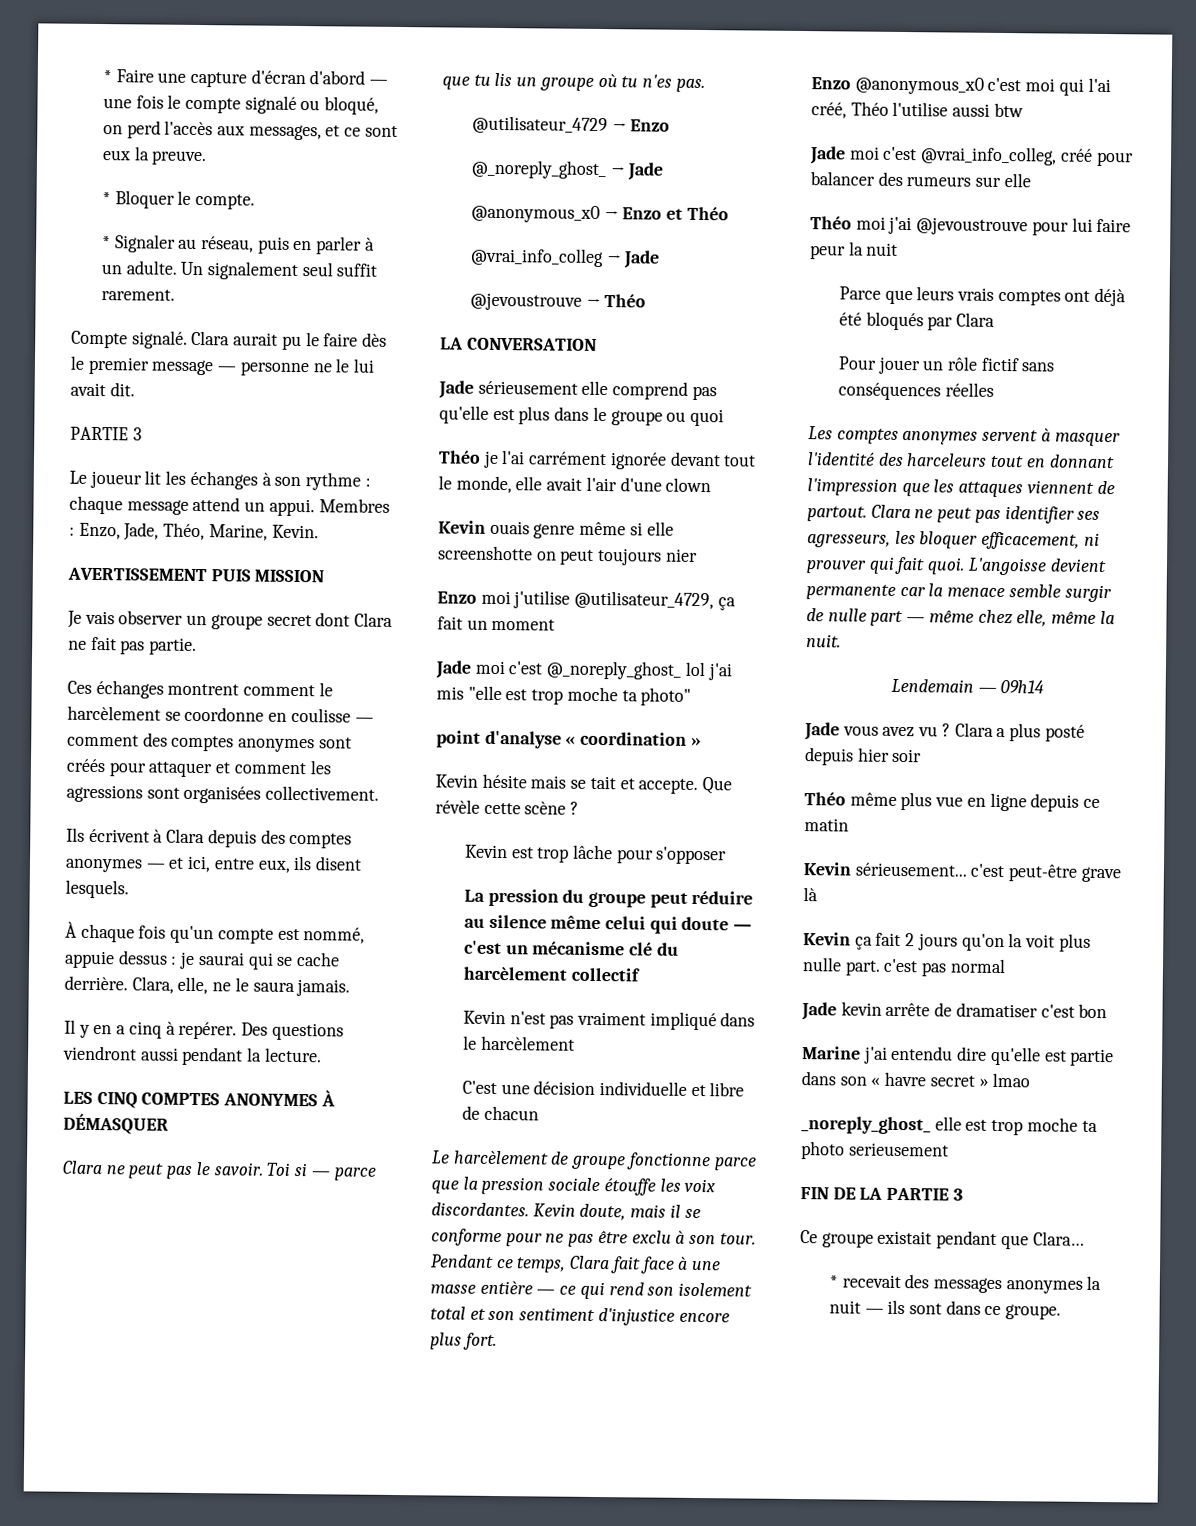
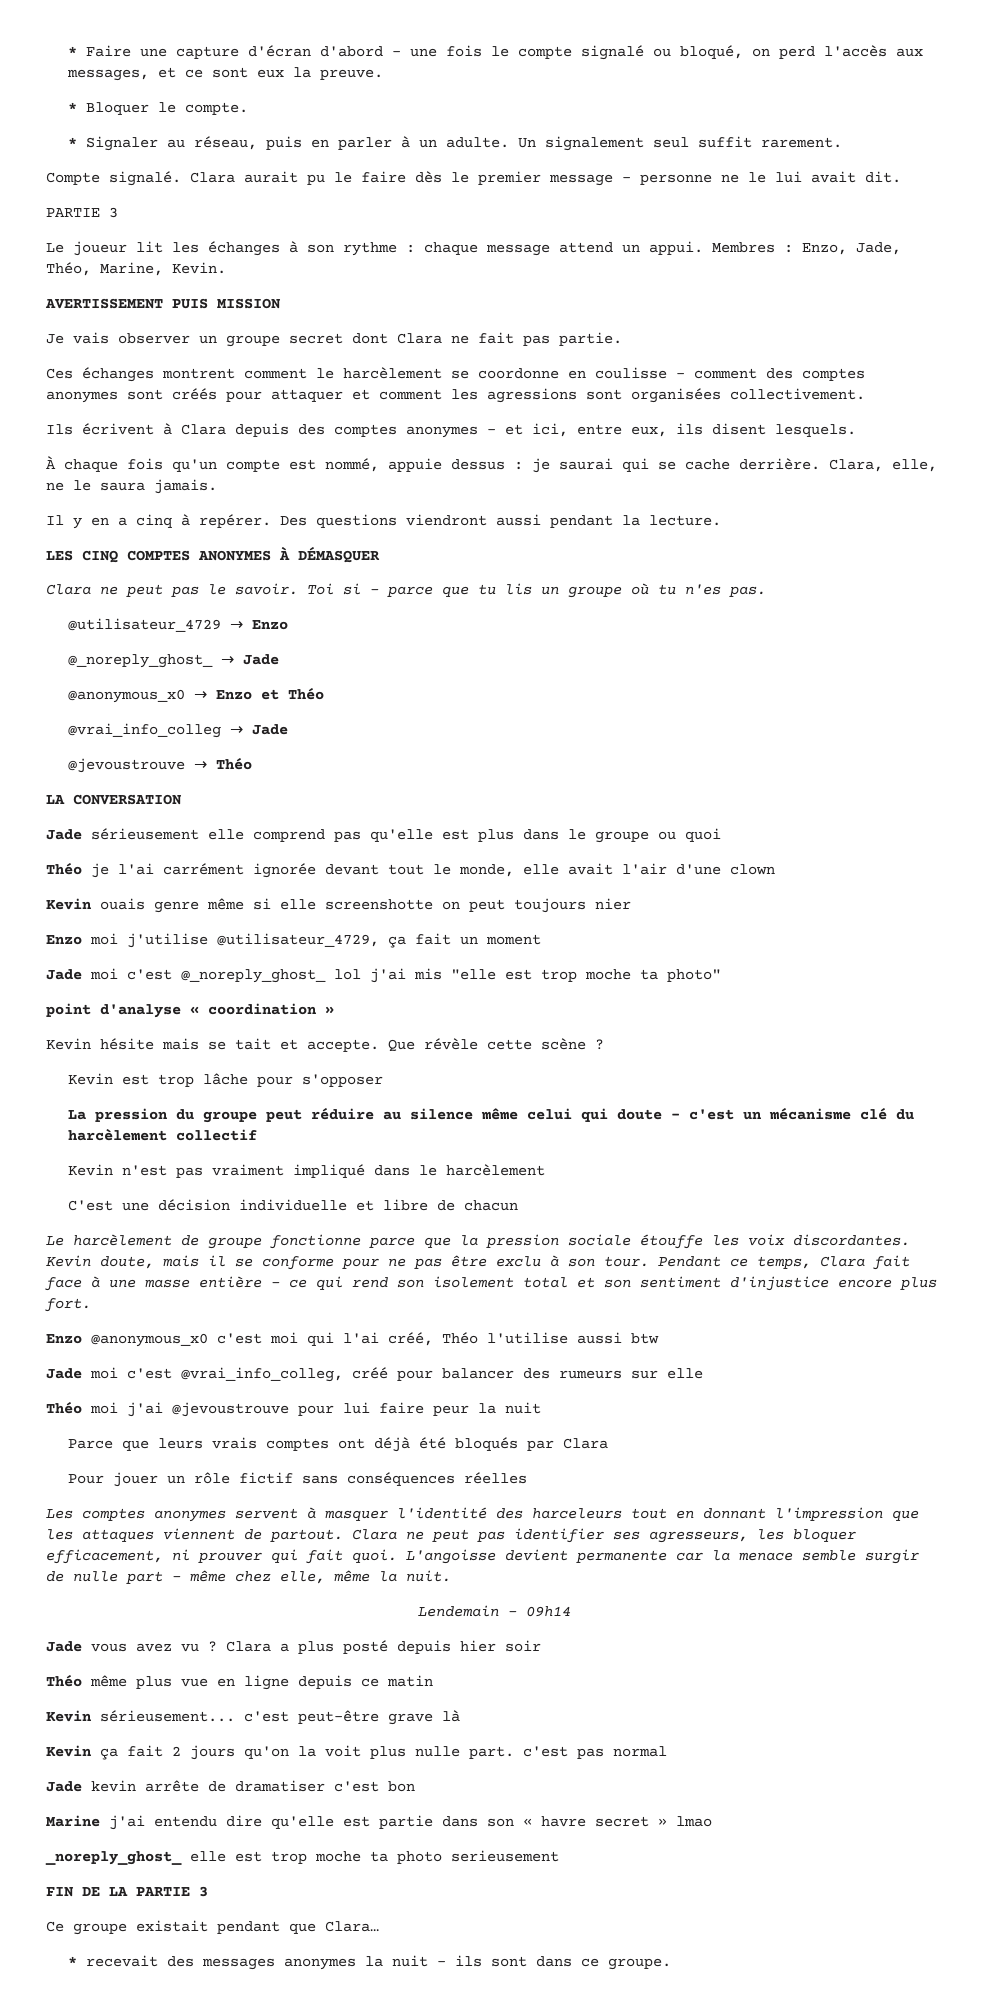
- * Faire une capture d'écran d'abord — une fois le compte signalé ou bloqué, on perd l'accès aux messages, et ce sont eux la preuve.
+ * Faire une capture d'écran d'abord - une fois le compte signalé ou bloqué, on perd l'accès aux messages, et ce sont eux la preuve.
- Clara aurait pu le faire dès le premier message — personne ne le lui avait dit.
+ Clara aurait pu le faire dès le premier message - personne ne le lui avait dit.
- Ces échanges montrent comment le harcèlement se coordonne en coulisse — comment des comptes anonymes sont créés pour attaquer et comment les agressions sont organisées collectivement.
+ Ces échanges montrent comment le harcèlement se coordonne en coulisse - comment des comptes anonymes sont créés pour attaquer et comment les agressions sont organisées collectivement.
- Ils écrivent à Clara depuis des comptes anonymes — et ici, entre eux, ils disent lesquels.
+ Ils écrivent à Clara depuis des comptes anonymes - et ici, entre eux, ils disent lesquels.
- Toi si — parce que tu lis un groupe où tu n'es pas.
+ Toi si - parce que tu lis un groupe où tu n'es pas.
- La pression du groupe peut réduire au silence même celui qui doute — c'est un mécanisme clé du harcèlement collectif
+ La pression du groupe peut réduire au silence même celui qui doute - c'est un mécanisme clé du harcèlement collectif
- Pendant ce temps, Clara fait face à une masse entière — ce qui rend son isolement total et son sentiment d'injustice encore plus fort.
+ Pendant ce temps, Clara fait face à une masse entière - ce qui rend son isolement total et son sentiment d'injustice encore plus fort.
- L'angoisse devient permanente car la menace semble surgir de nulle part — même chez elle, même la nuit.
+ L'angoisse devient permanente car la menace semble surgir de nulle part - même chez elle, même la nuit.
- Lendemain — 09h14
+ Lendemain - 09h14
- * recevait des messages anonymes la nuit — ils sont dans ce groupe.
+ * recevait des messages anonymes la nuit - ils sont dans ce groupe.

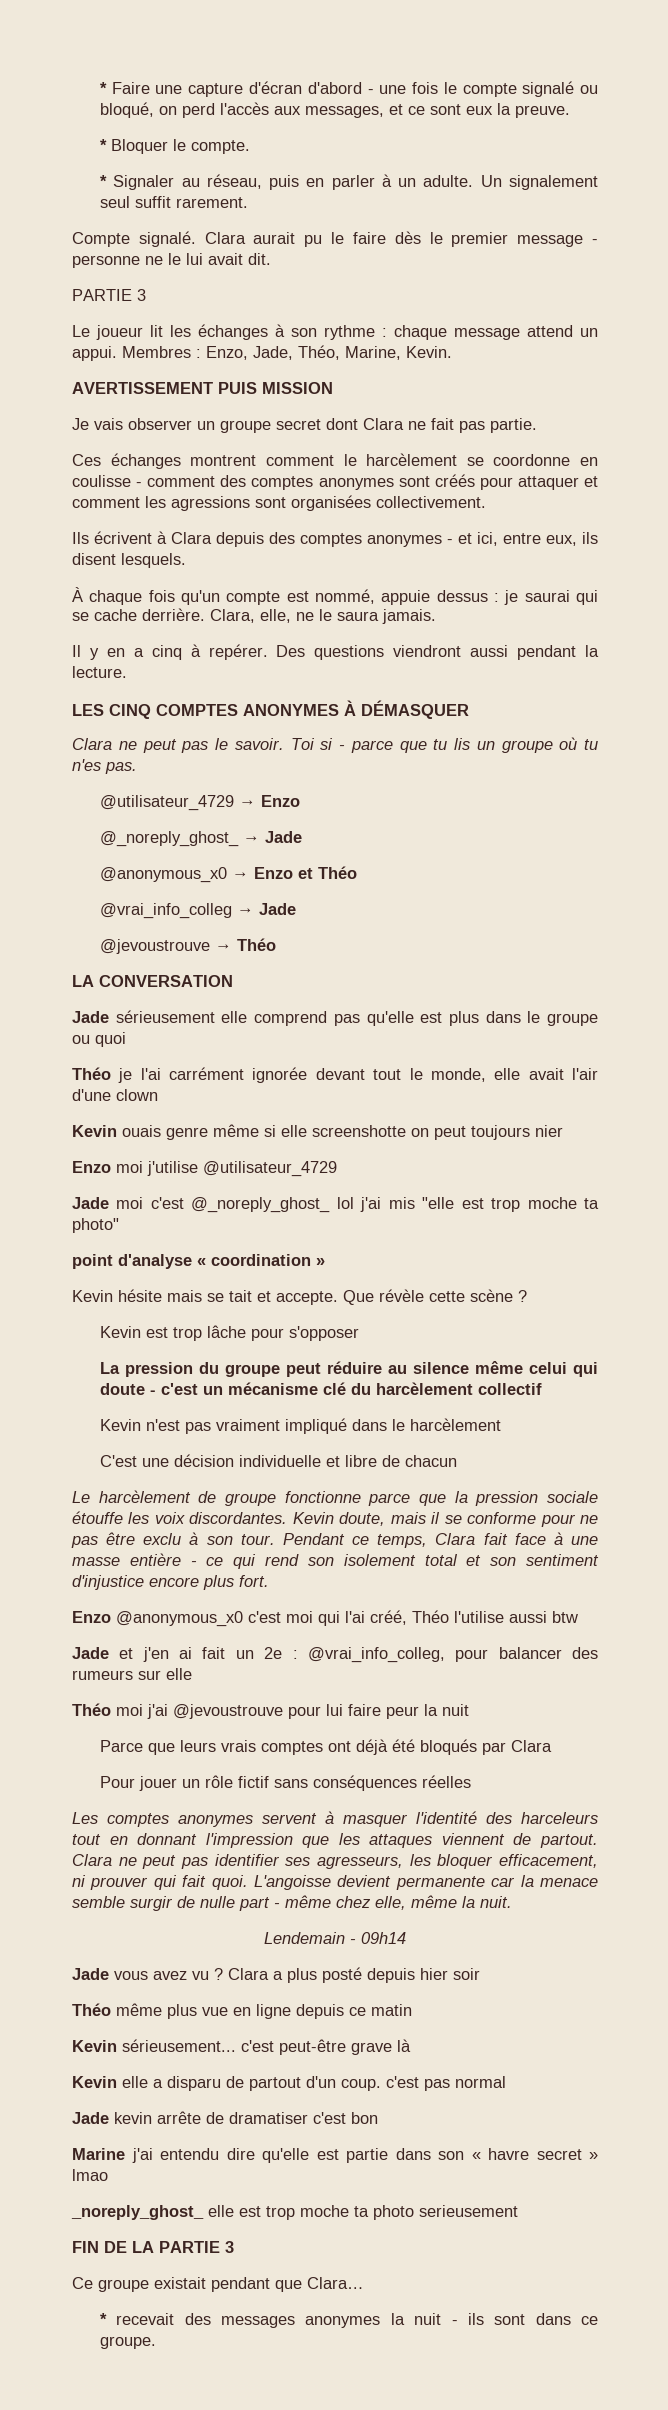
- Enzo moi j'utilise @utilisateur_4729, ça fait un moment
+ Enzo moi j'utilise @utilisateur_4729
- Jade moi c'est @vrai_info_colleg, créé pour balancer des rumeurs sur elle
+ Jade et j'en ai fait un 2e : @vrai_info_colleg, pour balancer des rumeurs sur elle
- Kevin ça fait 2 jours qu'on la voit plus nulle part. c'est pas normal
+ Kevin elle a disparu de partout d'un coup. c'est pas normal

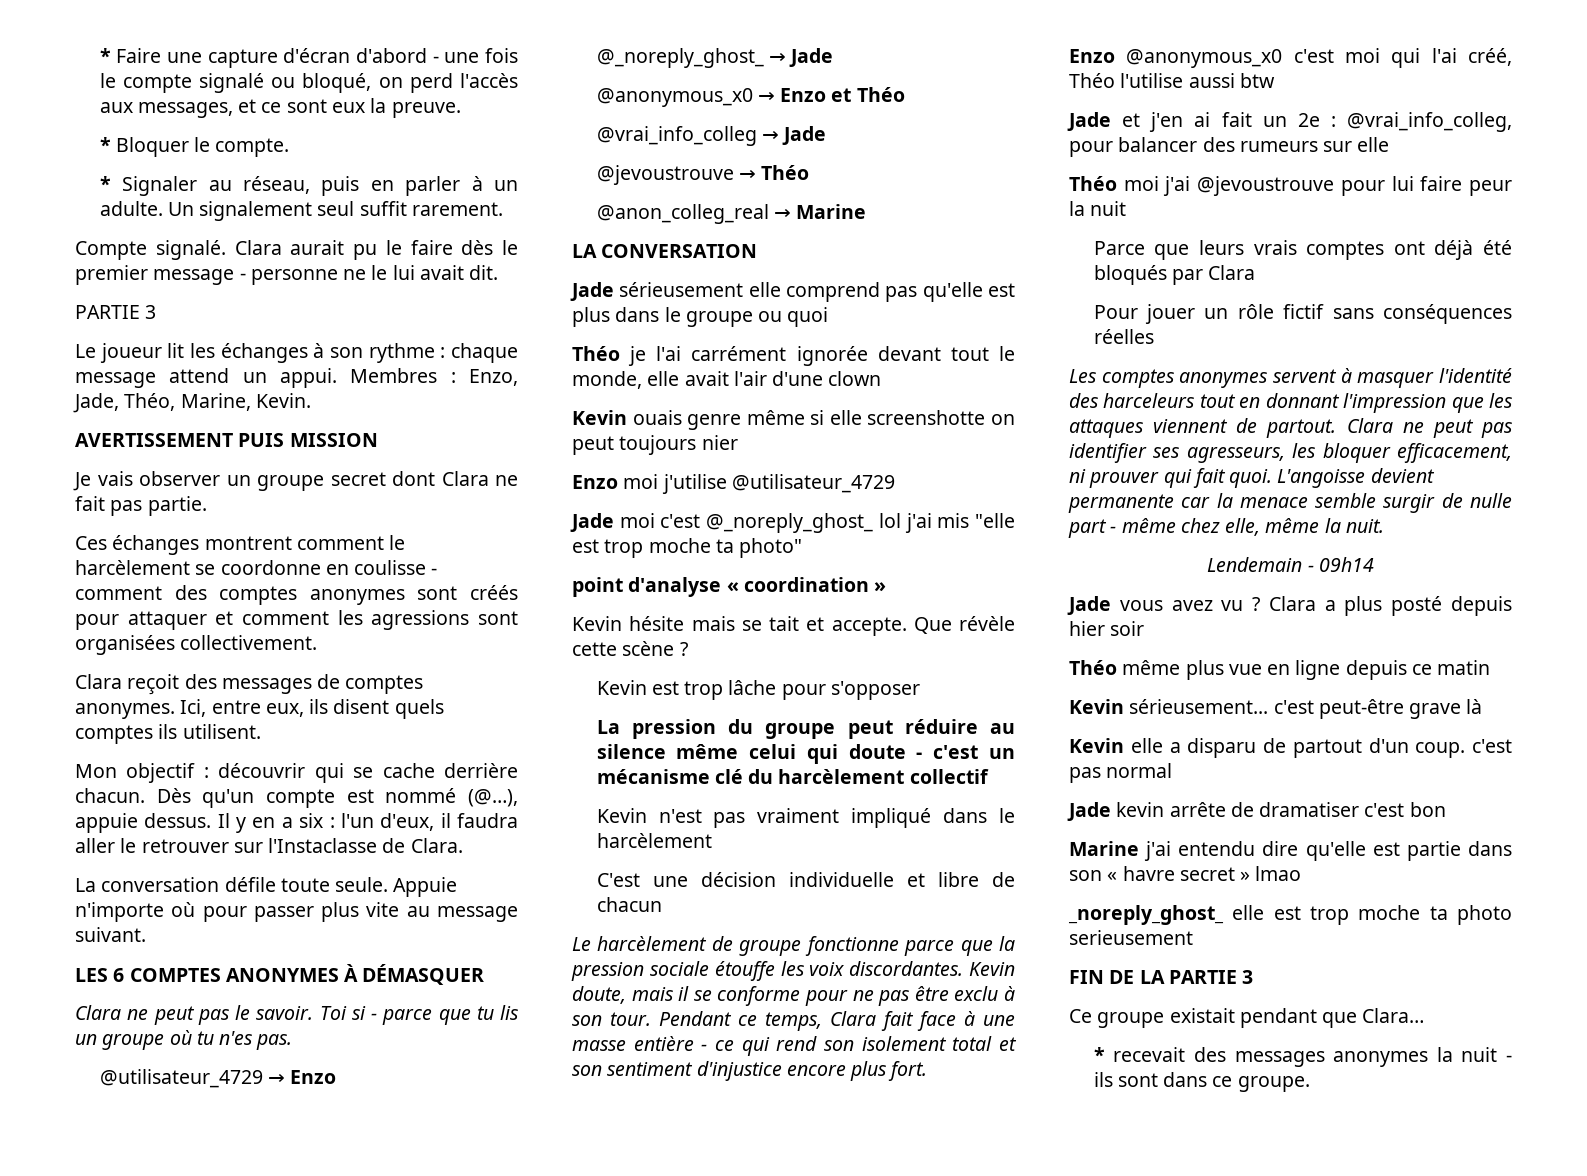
- Ils écrivent à Clara depuis des comptes anonymes - et ici, entre eux, ils disent lesquels.
- À chaque fois qu'un compte est nommé, appuie dessus : je saurai qui se cache derrière. Clara, elle, ne le saura jamais.
- Il y en a cinq à repérer. Des questions viendront aussi pendant la lecture.
+ Clara reçoit des messages de comptes anonymes. Ici, entre eux, ils disent quels comptes ils utilisent.
+ Mon objectif : découvrir qui se cache derrière chacun. Dès qu'un compte est nommé (@…), appuie dessus. Il y en a six : l'un d'eux, il faudra aller le retrouver sur l'Instaclasse de Clara.
+ La conversation défile toute seule. Appuie n'importe où pour passer plus vite au message suivant.
- LES CINQ COMPTES ANONYMES À DÉMASQUER
+ LES 6 COMPTES ANONYMES À DÉMASQUER
+ @anon_colleg_real → Marine

